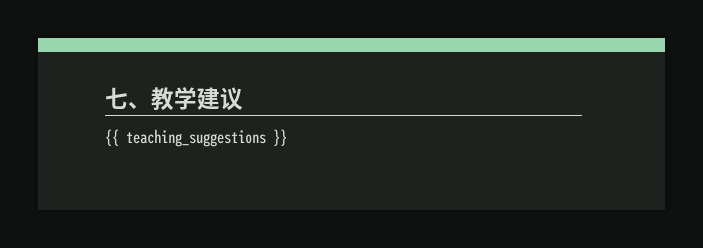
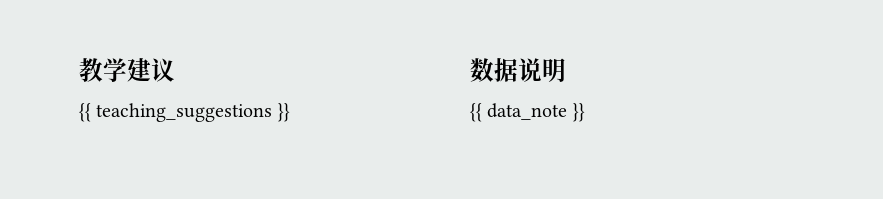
- 七、教学建议
+ 教学建议
+ 数据说明
+ {{ data_note }}

